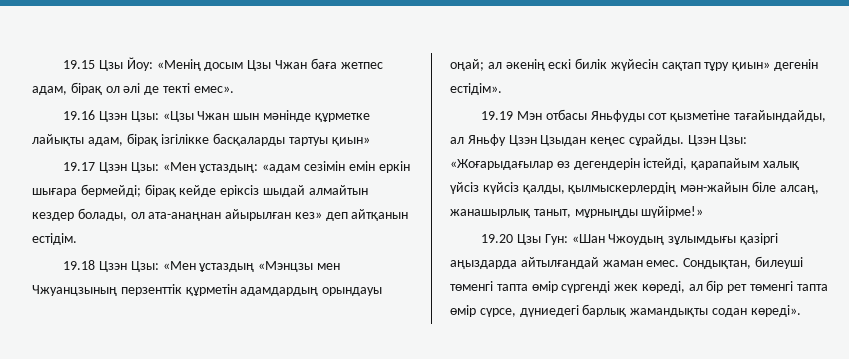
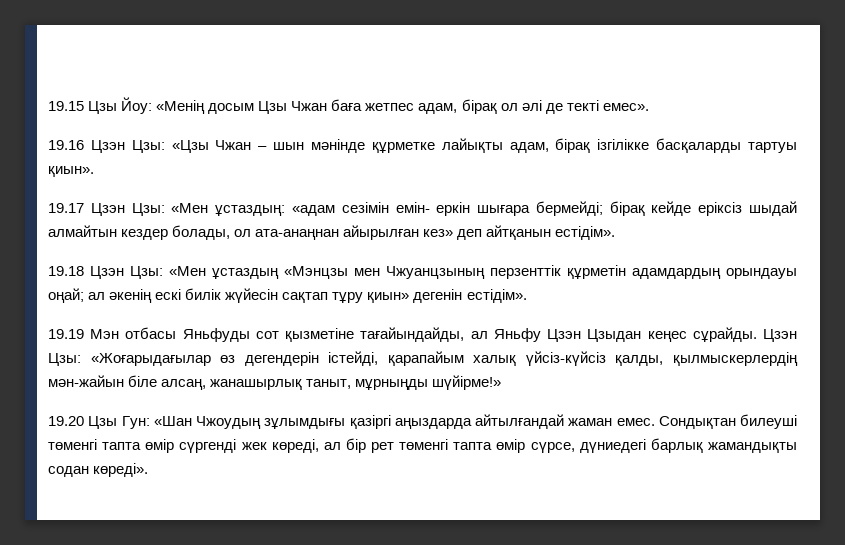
- 19.16 Цзэн Цзы: «Цзы Чжан шын мәнінде құрметке лайықты адам, бірақ ізгілікке басқаларды тартуы қиын»
+ 19.16 Цзэн Цзы: «Цзы Чжан – шын мәнінде құрметке лайықты адам, бірақ ізгілікке басқаларды тартуы қиын».
- 19.17 Цзэн Цзы: «Мен ұстаздың: «адам сезімін емін еркін шығара бермейді; бірақ кейде еріксіз шыдай алмайтын кездер болады, ол ата-анаңнан айырылған кез» деп айтқанын естідім.
+ 19.17 Цзэн Цзы: «Мен ұстаздың: «адам сезімін емін- еркін шығара бермейді; бірақ кейде еріксіз шыдай алмайтын кездер болады, ол ата-анаңнан айырылған кез» деп айтқанын естідім».
- Цзэн Цзы: «Жоғарыдағылар өз дегендерін істейді, қарапайым халық үйсіз күйсіз қалды, қылмыскерлердің мән-жайын біле алсаң, жанашырлық таныт, мұрныңды шүйірме!»
+ Цзэн Цзы: «Жоғарыдағылар өз дегендерін істейді, қарапайым халық үйсіз-күйсіз қалды, қылмыскерлердің мән-жайын біле алсаң, жанашырлық таныт, мұрныңды шүйірме!»
- Сондықтан, билеуші төменгі тапта өмір сүргенді жек көреді, ал бір рет төменгі тапта өмір сүрсе, дүниедегі барлық жамандықты содан көреді».
+ Сондықтан билеуші төменгі тапта өмір сүргенді жек көреді, ал бір рет төменгі тапта өмір сүрсе, дүниедегі барлық жамандықты содан көреді».

